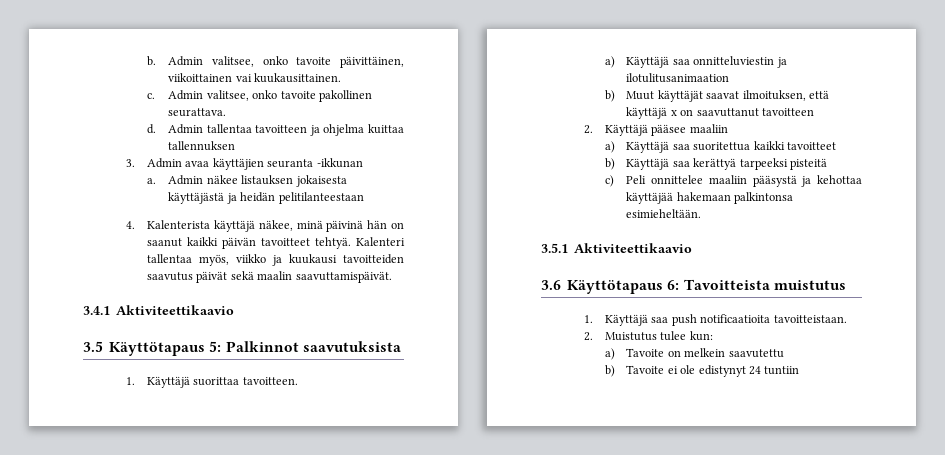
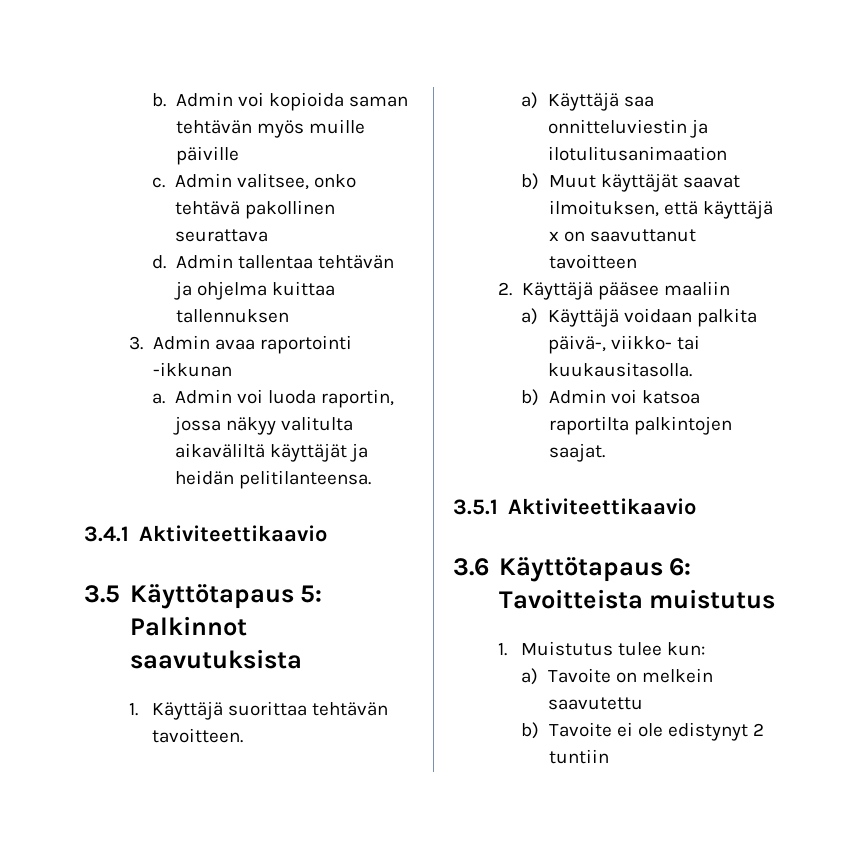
- Admin valitsee, onko tavoite päivittäinen, viikoittainen vai kuukausittainen.
+ Admin voi kopioida saman tehtävän myös muille päiville
- Admin valitsee, onko tavoite pakollinen seurattava.
+ Admin valitsee, onko tehtävä pakollinen seurattava
- Admin tallentaa tavoitteen ja ohjelma kuittaa tallennuksen
+ Admin tallentaa tehtävän ja ohjelma kuittaa tallennuksen
- 3. Admin avaa käyttäjien seuranta -ikkunan
+ 3. Admin avaa raportointi -ikkunan
- Admin näkee listauksen jokaisesta käyttäjästä ja heidän pelitilanteestaan
- 4. Kalenterista käyttäjä näkee, minä päivinä hän on saanut kaikki päivän tavoitteet tehtyä. Kalenteri tallentaa myös, viikko ja kuukausi tavoitteiden saavutus päivät sekä maalin saavuttamispäivät.
+ Admin voi luoda raportin, jossa näkyy valitulta aikaväliltä käyttäjät ja heidän pelitilanteensa.
- 1. Käyttäjä suorittaa tavoitteen.
+ 1. Käyttäjä suorittaa tehtävän tavoitteen.
- a) Käyttäjä saa suoritettua kaikki tavoitteet
- b) Käyttäjä saa kerättyä tarpeeksi pisteitä
- c) Peli onnittelee maaliin pääsystä ja kehottaa käyttäjää hakemaan palkintonsa esimieheltään.
+ a) Käyttäjä voidaan palkita päivä-, viikko- tai kuukausitasolla.
+ b) Admin voi katsoa raportilta palkintojen saajat.
- 1. Käyttäjä saa push notificaatioita tavoitteistaan.
- 2. Muistutus tulee kun:
+ 1. Muistutus tulee kun:
- b) Tavoite ei ole edistynyt 24 tuntiin
+ b) Tavoite ei ole edistynyt 2 tuntiin

